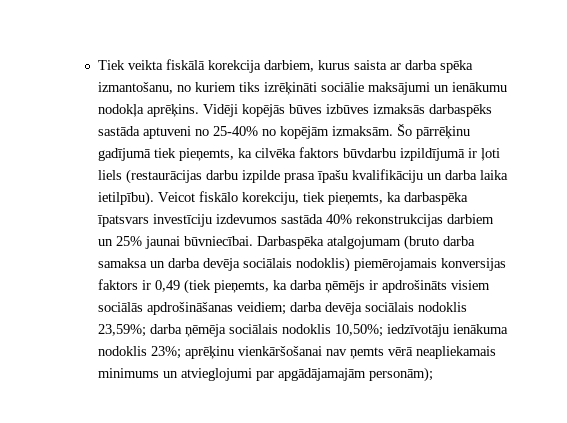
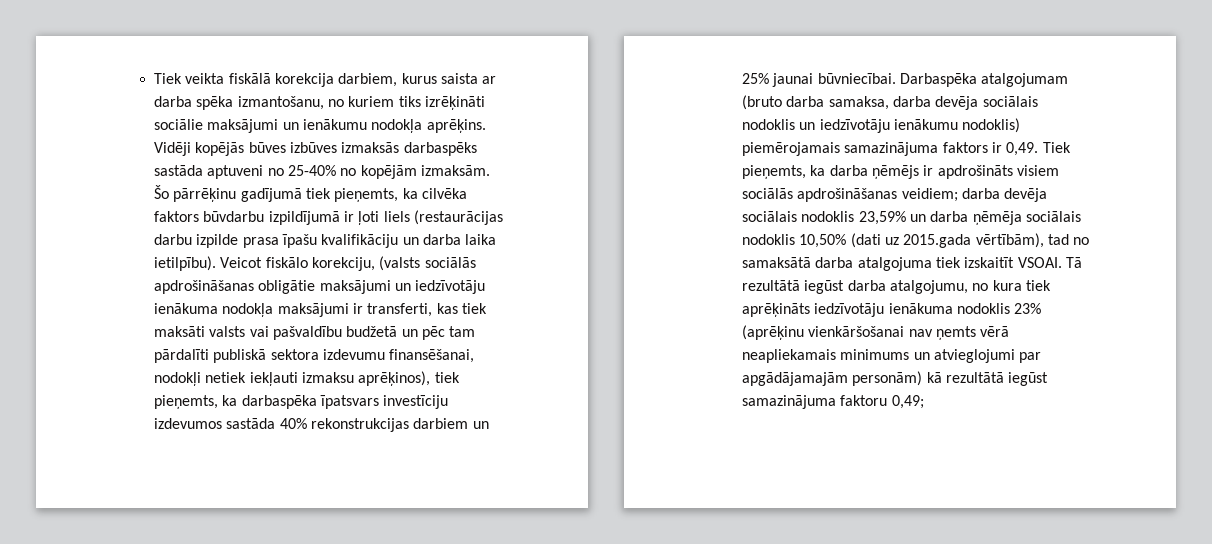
- Veicot fiskālo korekciju, tiek pieņemts, ka darbaspēka īpatsvars investīciju izdevumos sastāda 40% rekonstrukcijas darbiem un 25% jaunai būvniecībai.
+ Veicot fiskālo korekciju, (valsts sociālās apdrošināšanas obligātie maksājumi un iedzīvotāju ienākuma nodokļa maksājumi ir transferti, kas tiek maksāti valsts vai pašvaldību budžetā un pēc tam pārdalīti publiskā sektora izdevumu finansēšanai, nodokļi netiek iekļauti izmaksu aprēķinos), tiek pieņemts, ka darbaspēka īpatsvars investīciju izdevumos sastāda 40% rekonstrukcijas darbiem un 25% jaunai būvniecībai.
- Darbaspēka atalgojumam (bruto darba samaksa un darba devēja sociālais nodoklis) piemērojamais konversijas faktors ir 0,49 (tiek pieņemts, ka darba ņēmējs ir apdrošināts visiem sociālās apdrošināšanas veidiem; darba devēja sociālais nodoklis 23,59%; darba ņēmēja sociālais nodoklis 10,50%; iedzīvotāju ienākuma nodoklis 23%; aprēķinu vienkāršošanai nav ņemts vērā neapliekamais minimums un atvieglojumi par apgādājamajām personām);
+ Darbaspēka atalgojumam (bruto darba samaksa, darba devēja sociālais nodoklis un iedzīvotāju ienākumu nodoklis) piemērojamais samazinājuma faktors ir 0,49. Tiek pieņemts, ka darba ņēmējs ir apdrošināts visiem sociālās apdrošināšanas veidiem; darba devēja sociālais nodoklis 23,59% un darba ņēmēja sociālais nodoklis 10,50% (dati uz 2015.gada vērtībām), tad no samaksātā darba atalgojuma tiek izskaitīt VSOAI. Tā rezultātā iegūst darba atalgojumu, no kura tiek aprēķināts iedzīvotāju ienākuma nodoklis 23% (aprēķinu vienkāršošanai nav ņemts vērā neapliekamais minimums un atvieglojumi par apgādājamajām personām) kā rezultātā iegūst samazinājuma faktoru 0,49;

